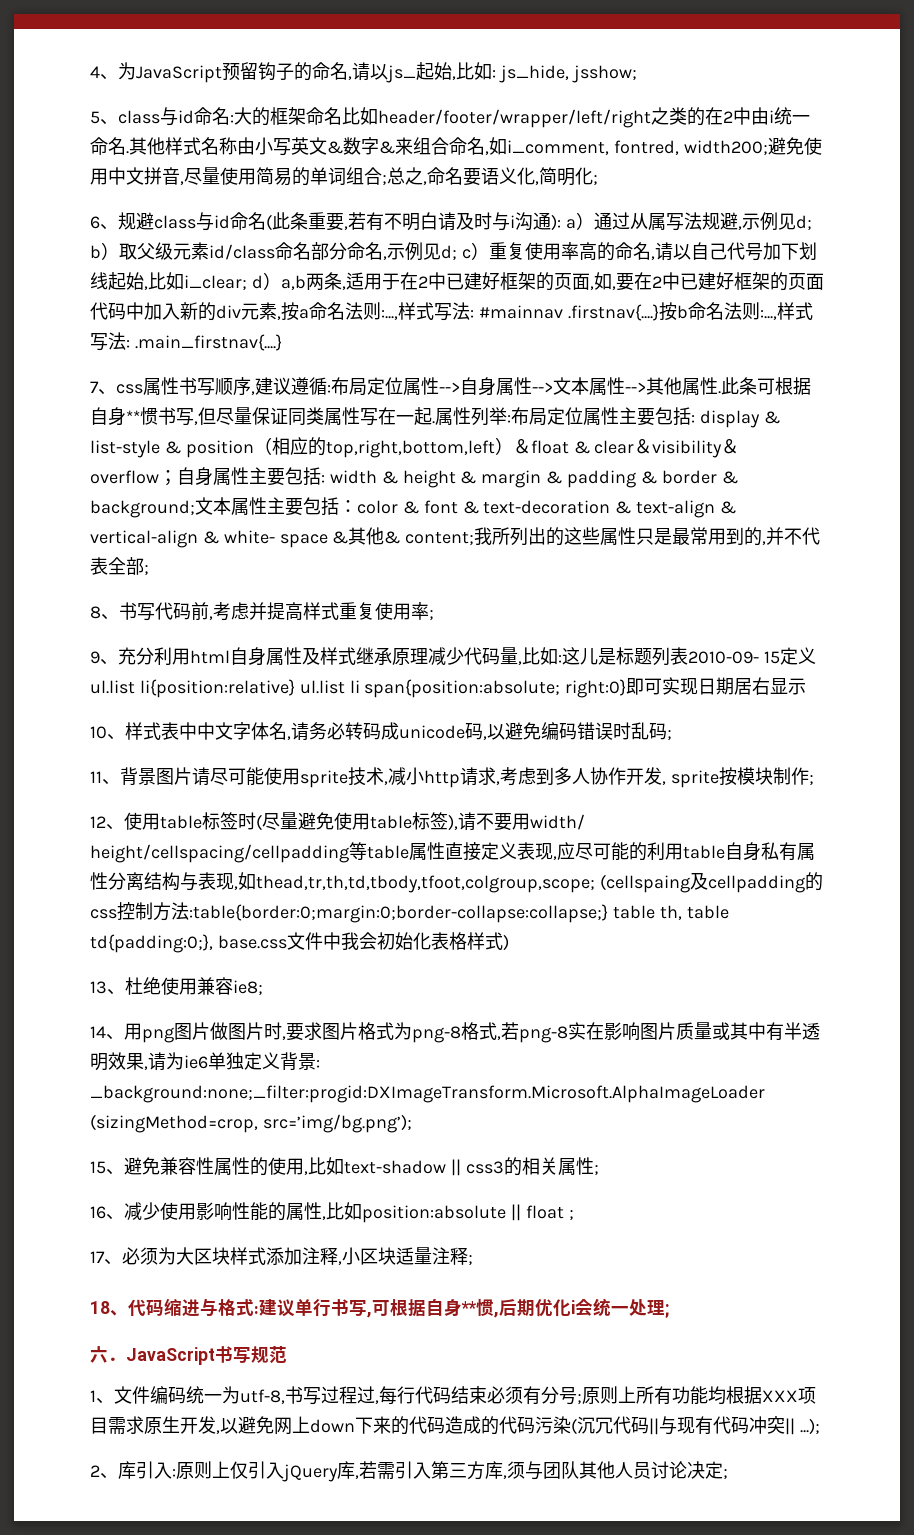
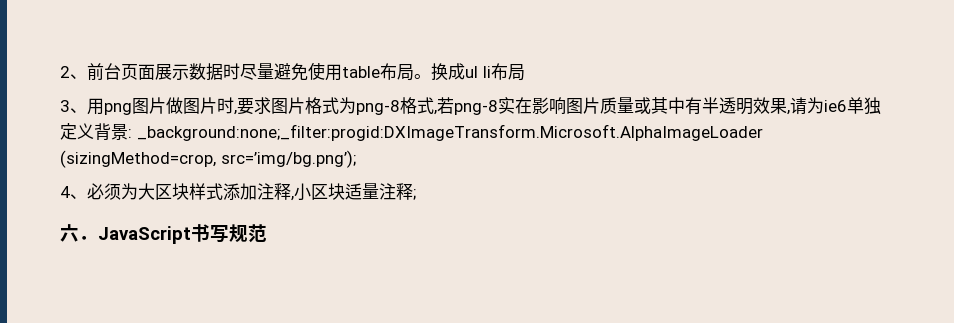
- 4、为JavaScript预留钩子的命名,请以js_起始,比如: js_hide, jsshow;
- 5、class与id命名:大的框架命名比如header/footer/wrapper/left/right之类的在2中由i统一命名.其他样式名称由小写英文&数字&来组合命名,如i_comment, fontred, width200;避免使用中文拼音,尽量使用简易的单词组合;总之,命名要语义化,简明化;
- 6、规避class与id命名(此条重要,若有不明白请及时与i沟通): a）通过从属写法规避,示例见d; b）取父级元素id/class命名部分命名,示例见d; c）重复使用率高的命名,请以自己代号加下划线起始,比如i_clear; d）a,b两条,适用于在2中已建好框架的页面,如,要在2中已建好框架的页面代码中加入新的div元素,按a命名法则:...,样式写法: #mainnav .firstnav{....}按b命名法则:...,样式写法: .main_firstnav{....}
- 7、css属性书写顺序,建议遵循:布局定位属性-->自身属性-->文本属性-->其他属性.此条可根据自身**惯书写,但尽量保证同类属性写在一起.属性列举:布局定位属性主要包括: display & list-style & position（相应的top,right,bottom,left）＆float & clear＆visibility＆overflow；自身属性主要包括: width & height & margin & padding & border & background;文本属性主要包括：color & font & text-decoration & text-align & vertical-align & white- space &其他& content;我所列出的这些属性只是最常用到的,并不代表全部;
- 8、书写代码前,考虑并提高样式重复使用率;
- 9、充分利用html自身属性及样式继承原理减少代码量,比如:这儿是标题列表2010-09- 15定义ul.list li{position:relative} ul.list li span{position:absolute; right:0}即可实现日期居右显示
- 10、样式表中中文字体名,请务必转码成unicode码,以避免编码错误时乱码;
- 11、背景图片请尽可能使用sprite技术,减小http请求,考虑到多人协作开发, sprite按模块制作;
- 12、使用table标签时(尽量避免使用table标签),请不要用width/ height/cellspacing/cellpadding等table属性直接定义表现,应尽可能的利用table自身私有属性分离结构与表现,如thead,tr,th,td,tbody,tfoot,colgroup,scope; (cellspaing及cellpadding的css控制方法:table{border:0;margin:0;border-collapse:collapse;} table th, table td{padding:0;}, base.css文件中我会初始化表格样式)
- 13、杜绝使用兼容ie8;
- 14、用png图片做图片时,要求图片格式为png-8格式,若png-8实在影响图片质量或其中有半透明效果,请为ie6单独定义背景: _background:none;_filter:progid:DXImageTransform.Microsoft.AlphaImageLoader (sizingMethod=crop, src=’img/bg.png’);
+ 2、前台页面展示数据时尽量避免使用table布局。换成ul li布局
+ 3、用png图片做图片时,要求图片格式为png-8格式,若png-8实在影响图片质量或其中有半透明效果,请为ie6单独定义背景: _background:none;_filter:progid:DXImageTransform.Microsoft.AlphaImageLoader (sizingMethod=crop, src=’img/bg.png’);
- 15、避免兼容性属性的使用,比如text-shadow || css3的相关属性;
- 16、减少使用影响性能的属性,比如position:absolute || float ;
- 17、必须为大区块样式添加注释,小区块适量注释;
+ 4、必须为大区块样式添加注释,小区块适量注释;
- 18、代码缩进与格式:建议单行书写,可根据自身**惯,后期优化i会统一处理;
  六．JavaScript书写规范
- 1、文件编码统一为utf-8,书写过程过,每行代码结束必须有分号;原则上所有功能均根据XXX项目需求原生开发,以避免网上down下来的代码造成的代码污染(沉冗代码||与现有代码冲突|| ...);
- 2、库引入:原则上仅引入jQuery库,若需引入第三方库,须与团队其他人员讨论决定;

